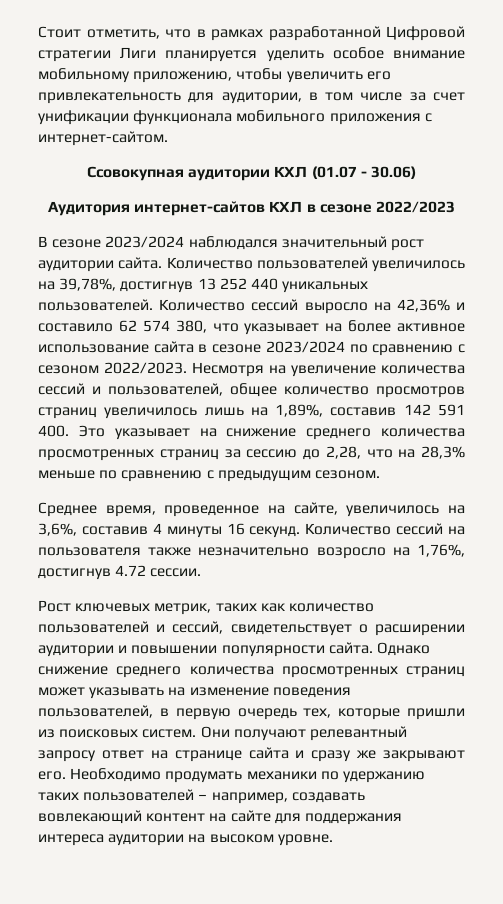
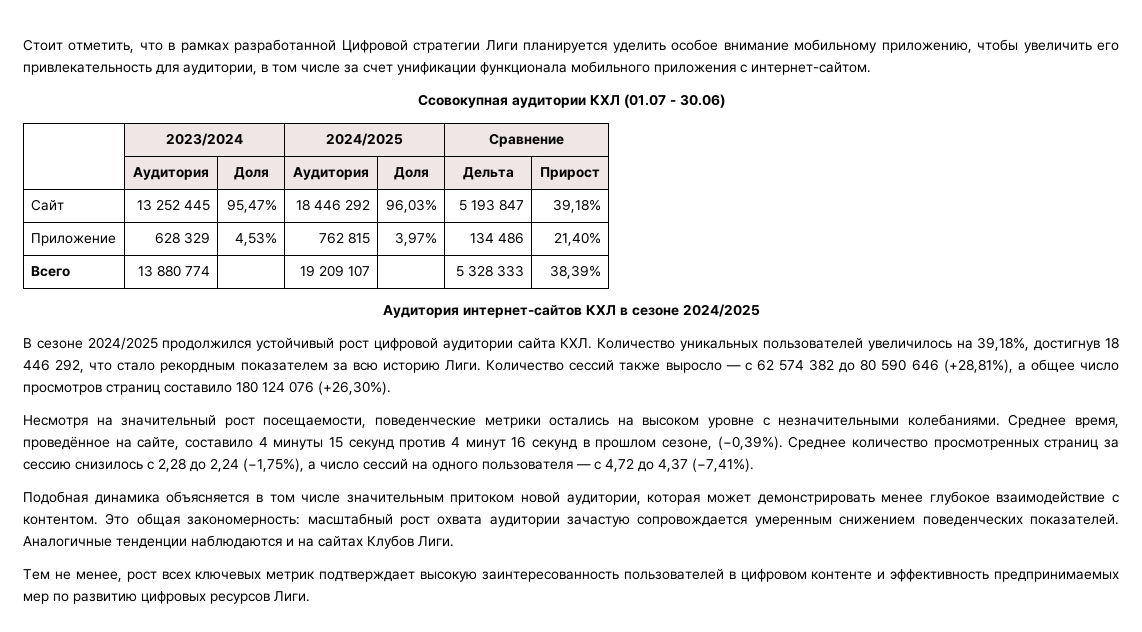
+ | 2023/2024 | 2024/2025 | Сравнение
+ | Аудитория | Доля | Аудитория | Доля | Дельта | Прирост
+ Сайт | 13 252 445 | 95,47% | 18 446 292 | 96,03% | 5 193 847 | 39,18%
+ Приложение | 628 329 | 4,53% | 762 815 | 3,97% | 134 486 | 21,40%
+ Всего | 13 880 774 | | 19 209 107 | | 5 328 333 | 38,39%
- Аудитория интернет-сайтов КХЛ в сезоне 2022/2023
+ Аудитория интернет-сайтов КХЛ в сезоне 2024/2025
- В сезоне 2023/2024 наблюдался значительный рост аудитории сайта. Количество пользователей увеличилось на 39,78%, достигнув 13 252 440 уникальных пользователей. Количество сессий выросло на 42,36% и составило 62 574 380, что указывает на более активное использование сайта в сезоне 2023/2024 по сравнению с сезоном 2022/2023. Несмотря на увеличение количества сессий и пользователей, общее количество просмотров страниц увеличилось лишь на 1,89%, составив 142 591 400. Это указывает на снижение среднего количества просмотренных страниц за сессию до 2,28, что на 28,3% меньше по сравнению с предыдущим сезоном.
- Среднее время, проведенное на сайте, увеличилось на 3,6%, составив 4 минуты 16 секунд. Количество сессий на пользователя также незначительно возросло на 1,76%, достигнув 4.72 сессии.
- Рост ключевых метрик, таких как количество пользователей и сессий, свидетельствует о расширении аудитории и повышении популярности сайта. Однако снижение среднего количества просмотренных страниц может указывать на изменение поведения пользователей, в первую очередь тех, которые пришли из поисковых систем. Они получают релевантный запросу ответ на странице сайта и сразу же закрывают его. Необходимо продумать механики по удержанию таких пользователей – например, создавать вовлекающий контент на сайте для поддержания интереса аудитории на высоком уровне.
+ В сезоне 2024/2025 продолжился устойчивый рост цифровой аудитории сайта КХЛ. Количество уникальных пользователей увеличилось на 39,18%, достигнув 18 446 292, что стало рекордным показателем за всю историю Лиги. Количество сессий также выросло — с 62 574 382 до 80 590 646 (+28,81%), а общее число просмотров страниц составило 180 124 076 (+26,30%).
+ Несмотря на значительный рост посещаемости, поведенческие метрики остались на высоком уровне с незначительными колебаниями. Среднее время, проведённое на сайте, составило 4 минуты 15 секунд против 4 минут 16 секунд в прошлом сезоне, (−0,39%). Среднее количество просмотренных страниц за сессию снизилось с 2,28 до 2,24 (−1,75%), а число сессий на одного пользователя — с 4,72 до 4,37 (−7,41%).
+ Подобная динамика объясняется в том числе значительным притоком новой аудитории, которая может демонстрировать менее глубокое взаимодействие с контентом. Это общая закономерность: масштабный рост охвата аудитории зачастую сопровождается умеренным снижением поведенческих показателей. Аналогичные тенденции наблюдаются и на сайтах Клубов Лиги.
+ Тем не менее, рост всех ключевых метрик подтверждает высокую заинтересованность пользователей в цифровом контенте и эффективность предпринимаемых мер по развитию цифровых ресурсов Лиги.

